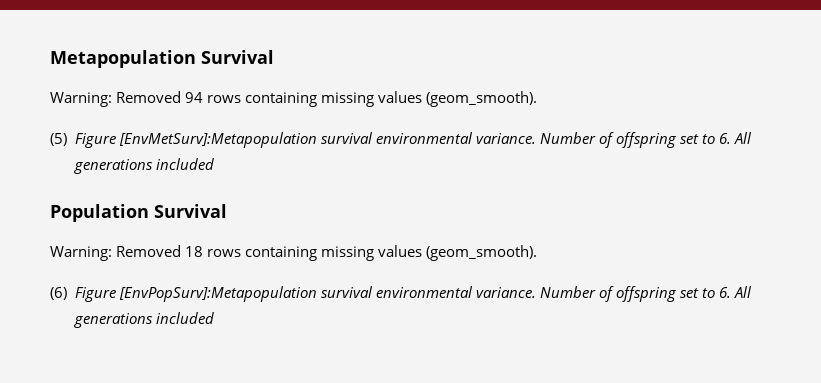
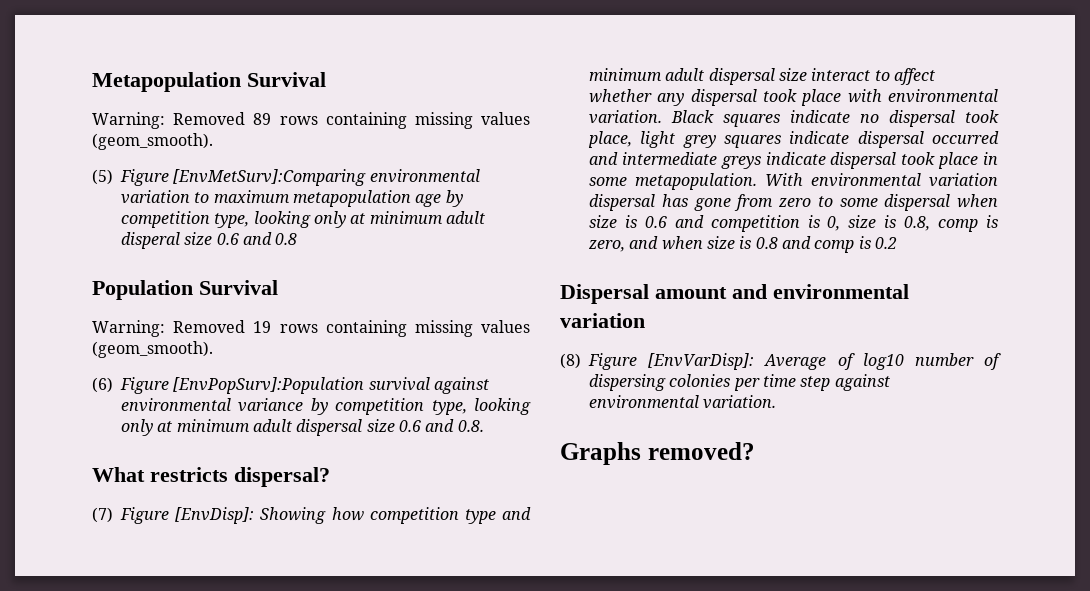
- Warning: Removed 94 rows containing missing values (geom_smooth).
+ Warning: Removed 89 rows containing missing values (geom_smooth).
- (5) Figure [EnvMetSurv]:Metapopulation survival environmental variance. Number of offspring set to 6. All generations included
+ (5) Figure [EnvMetSurv]:Comparing environmental variation to maximum metapopulation age by competition type, looking only at minimum adult disperal size 0.6 and 0.8
- Warning: Removed 18 rows containing missing values (geom_smooth).
+ Warning: Removed 19 rows containing missing values (geom_smooth).
- (6) Figure [EnvPopSurv]:Metapopulation survival environmental variance. Number of offspring set to 6. All generations included
+ (6) Figure [EnvPopSurv]:Population survival against environmental variance by competition type, looking only at minimum adult dispersal size 0.6 and 0.8.
+ What restricts dispersal?
+ (7) Figure [EnvDisp]: Showing how competition type and minimum adult dispersal size interact to affect whether any dispersal took place with environmental variation. Black squares indicate no dispersal took place, light grey squares indicate dispersal occurred and intermediate greys indicate dispersal took place in some metapopulation. With environmental variation dispersal has gone from zero to some dispersal when size is 0.6 and competition is 0, size is 0.8, comp is zero, and when size is 0.8 and comp is 0.2
+ Dispersal amount and environmental variation
+ (8) Figure [EnvVarDisp]: Average of log10 number of dispersing colonies per time step against environmental variation.
+ Graphs removed?

